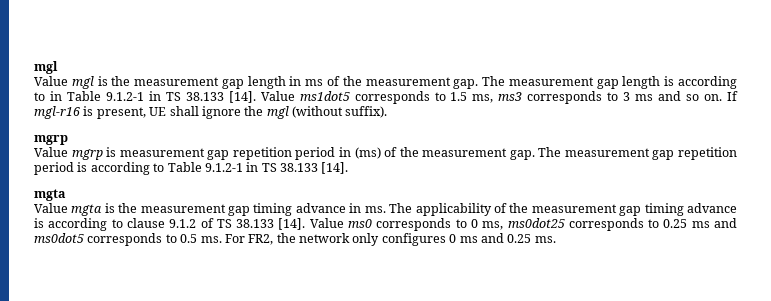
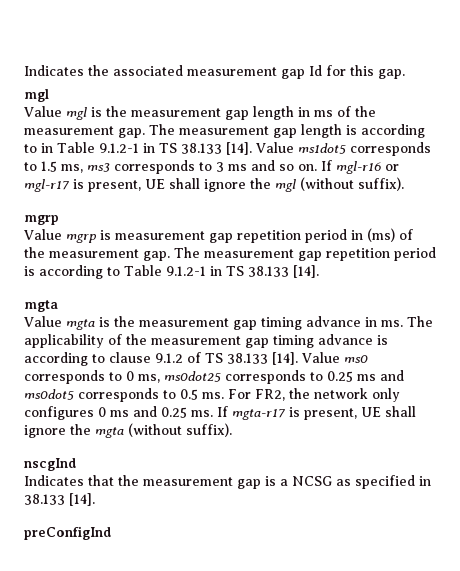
+ Indicates the associated measurement gap Id for this gap.
- If mgl-r16 is present, UE shall ignore the mgl (without suffix).
+ If mgl-r16 or mgl-r17 is present, UE shall ignore the mgl (without suffix).
+ If mgta-r17 is present, UE shall ignore the mgta (without suffix).
+ nscgInd
+ Indicates that the measurement gap is a NCSG as specified in 38.133 [14].
+ preConfigInd

